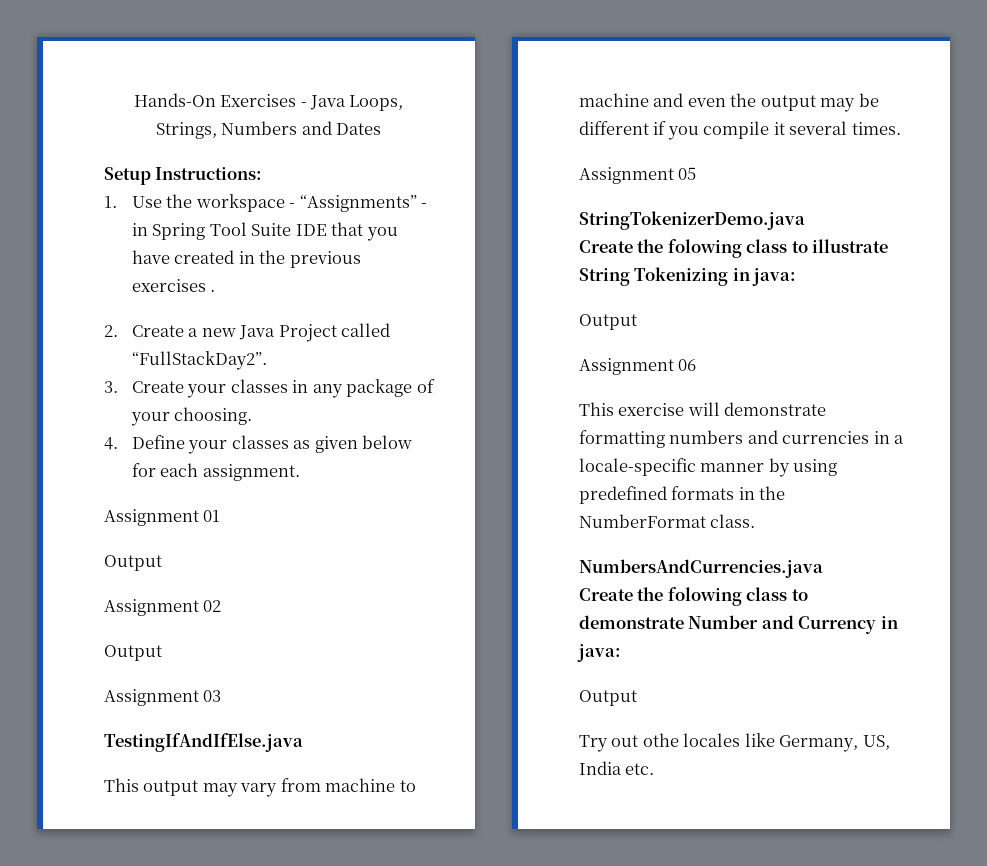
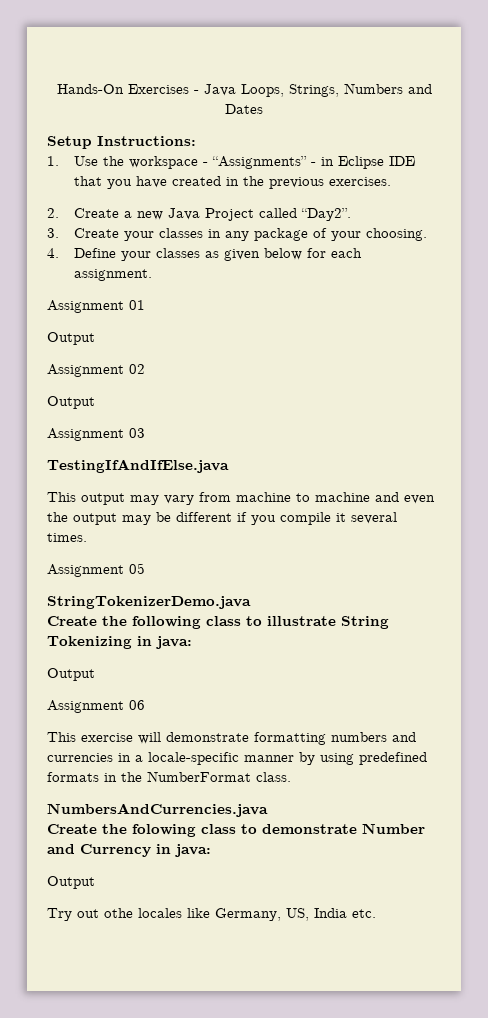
- 1. Use the workspace - “Assignments” - in Spring Tool Suite IDE that you have created in the previous exercises .
+ 1. Use the workspace - “Assignments” - in Eclipse IDE that you have created in the previous exercises.
- 2. Create a new Java Project called “FullStackDay2”.
+ 2. Create a new Java Project called “Day2”.
- Create the folowing class to illustrate String Tokenizing in java:
+ Create the following class to illustrate String Tokenizing in java:

